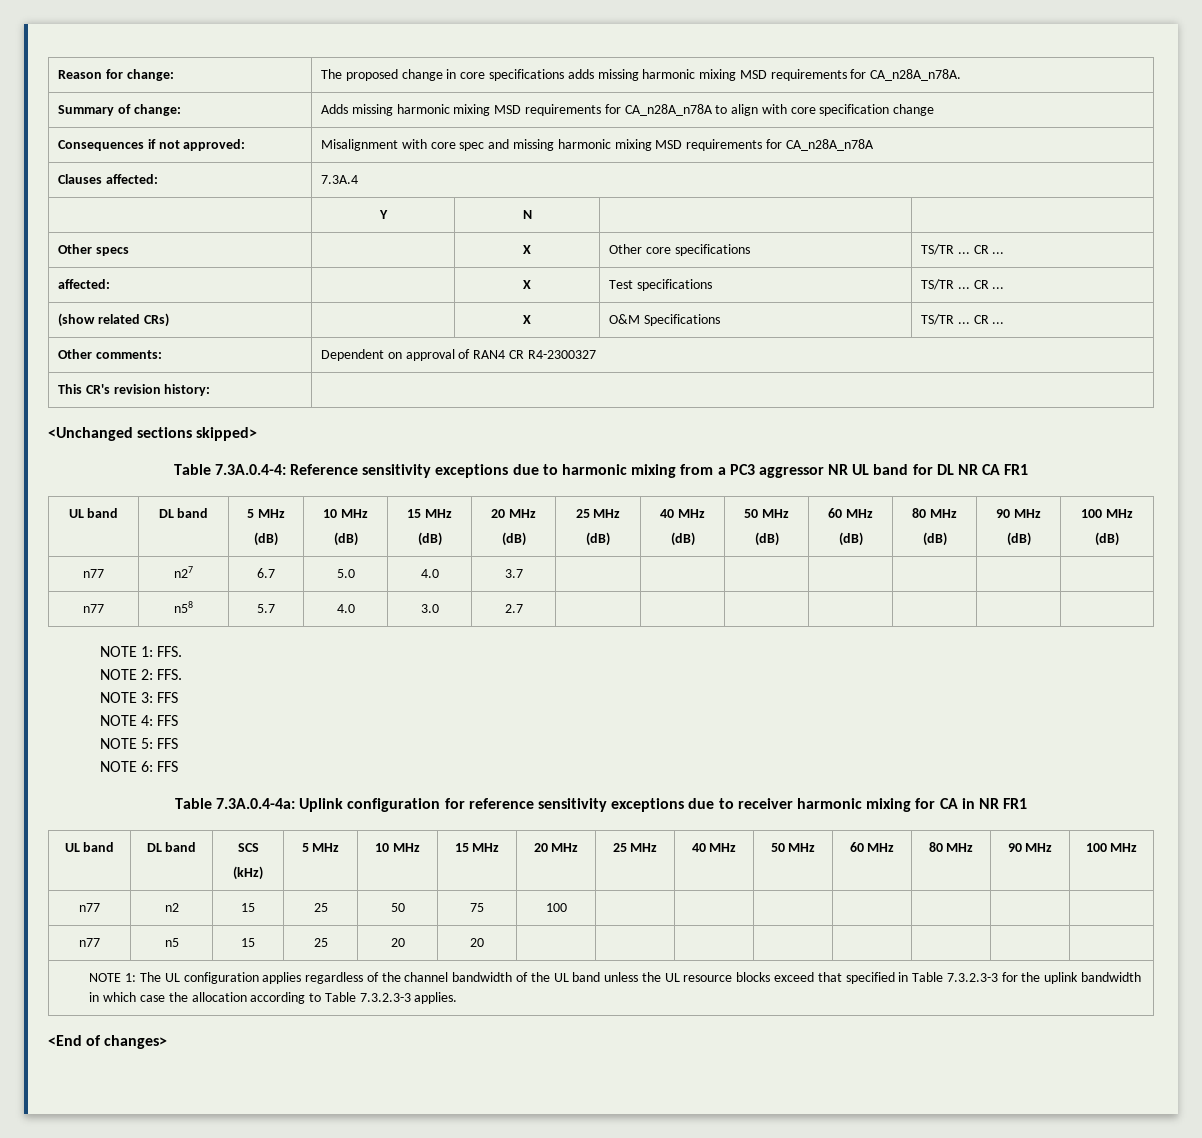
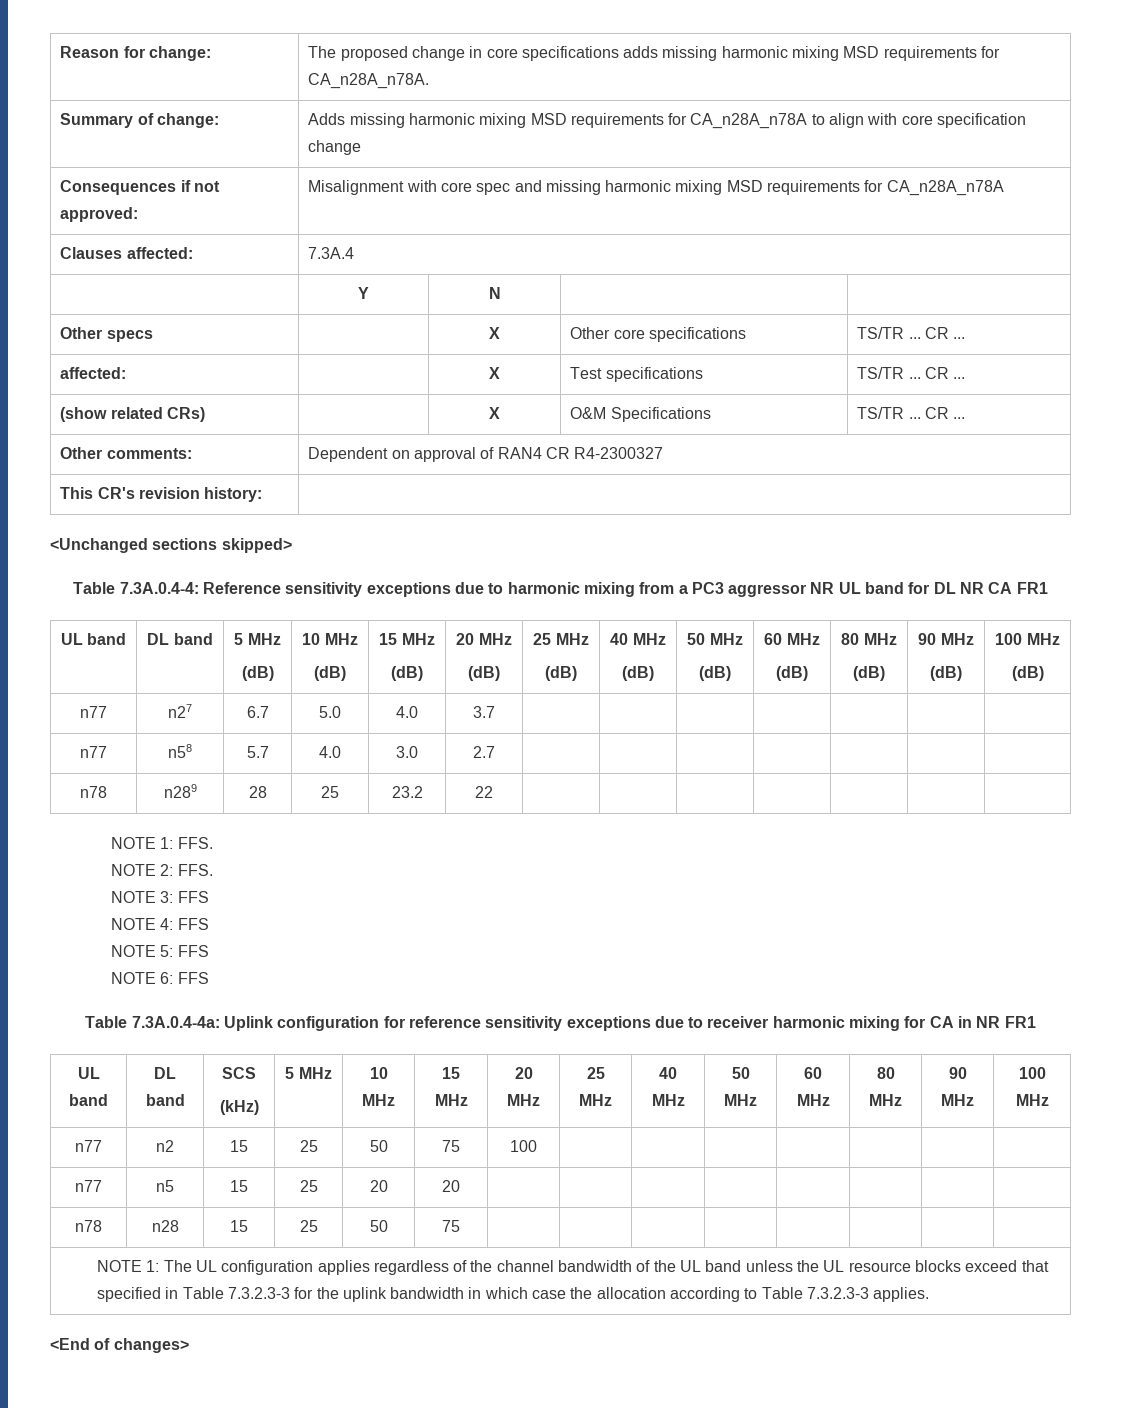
+ n78 | n289 | 28 | 25 | 23.2 | 22 | | | | | | |
+ n78 | n28 | 15 | 25 | 50 | 75 | | | | | | | |

